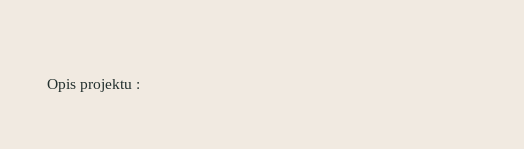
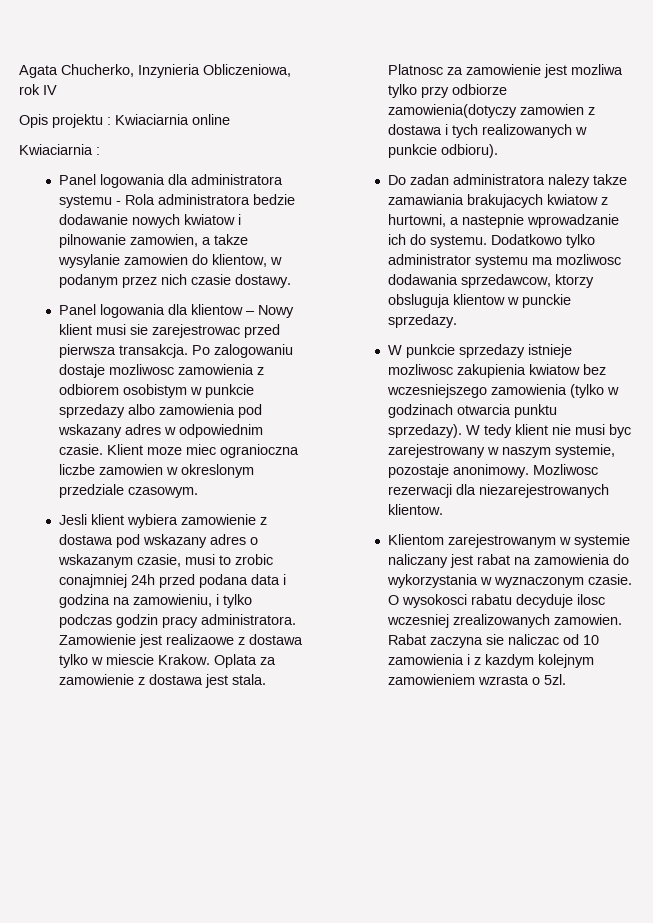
- Opis projektu :
+ Agata Chucherko, Inzynieria Obliczeniowa, rok IV
+ Opis projektu : Kwiaciarnia online
+ Kwiaciarnia :
+ Panel logowania dla administratora systemu - Rola administratora bedzie dodawanie nowych kwiatow i pilnowanie zamowien, a takze wysylanie zamowien do klientow, w podanym przez nich czasie dostawy.
+ Panel logowania dla klientow – Nowy klient musi sie zarejestrowac przed pierwsza transakcja. Po zalogowaniu dostaje mozliwosc zamowienia z odbiorem osobistym w punkcie sprzedazy albo zamowienia pod wskazany adres w odpowiednim czasie. Klient moze miec ogranioczna liczbe zamowien w okreslonym przedziale czasowym.
+ Jesli klient wybiera zamowienie z dostawa pod wskazany adres o wskazanym czasie, musi to zrobic conajmniej 24h przed podana data i godzina na zamowieniu, i tylko podczas godzin pracy administratora. Zamowienie jest realizaowe z dostawa tylko w miescie Krakow. Oplata za zamowienie z dostawa jest stala. Platnosc za zamowienie jest mozliwa tylko przy odbiorze zamowienia(dotyczy zamowien z dostawa i tych realizowanych w punkcie odbioru).
+ Do zadan administratora nalezy takze zamawiania brakujacych kwiatow z hurtowni, a nastepnie wprowadzanie ich do systemu. Dodatkowo tylko administrator systemu ma mozliwosc dodawania sprzedawcow, ktorzy obsluguja klientow w punckie sprzedazy.
+ W punkcie sprzedazy istnieje mozliwosc zakupienia kwiatow bez wczesniejszego zamowienia (tylko w godzinach otwarcia punktu sprzedazy). W tedy klient nie musi byc zarejestrowany w naszym systemie, pozostaje anonimowy. Mozliwosc rezerwacji dla niezarejestrowanych klientow.
+ Klientom zarejestrowanym w systemie naliczany jest rabat na zamowienia do wykorzystania w wyznaczonym czasie. O wysokosci rabatu decyduje ilosc wczesniej zrealizowanych zamowien. Rabat zaczyna sie naliczac od 10 zamowienia i z kazdym kolejnym zamowieniem wzrasta o 5zl.

